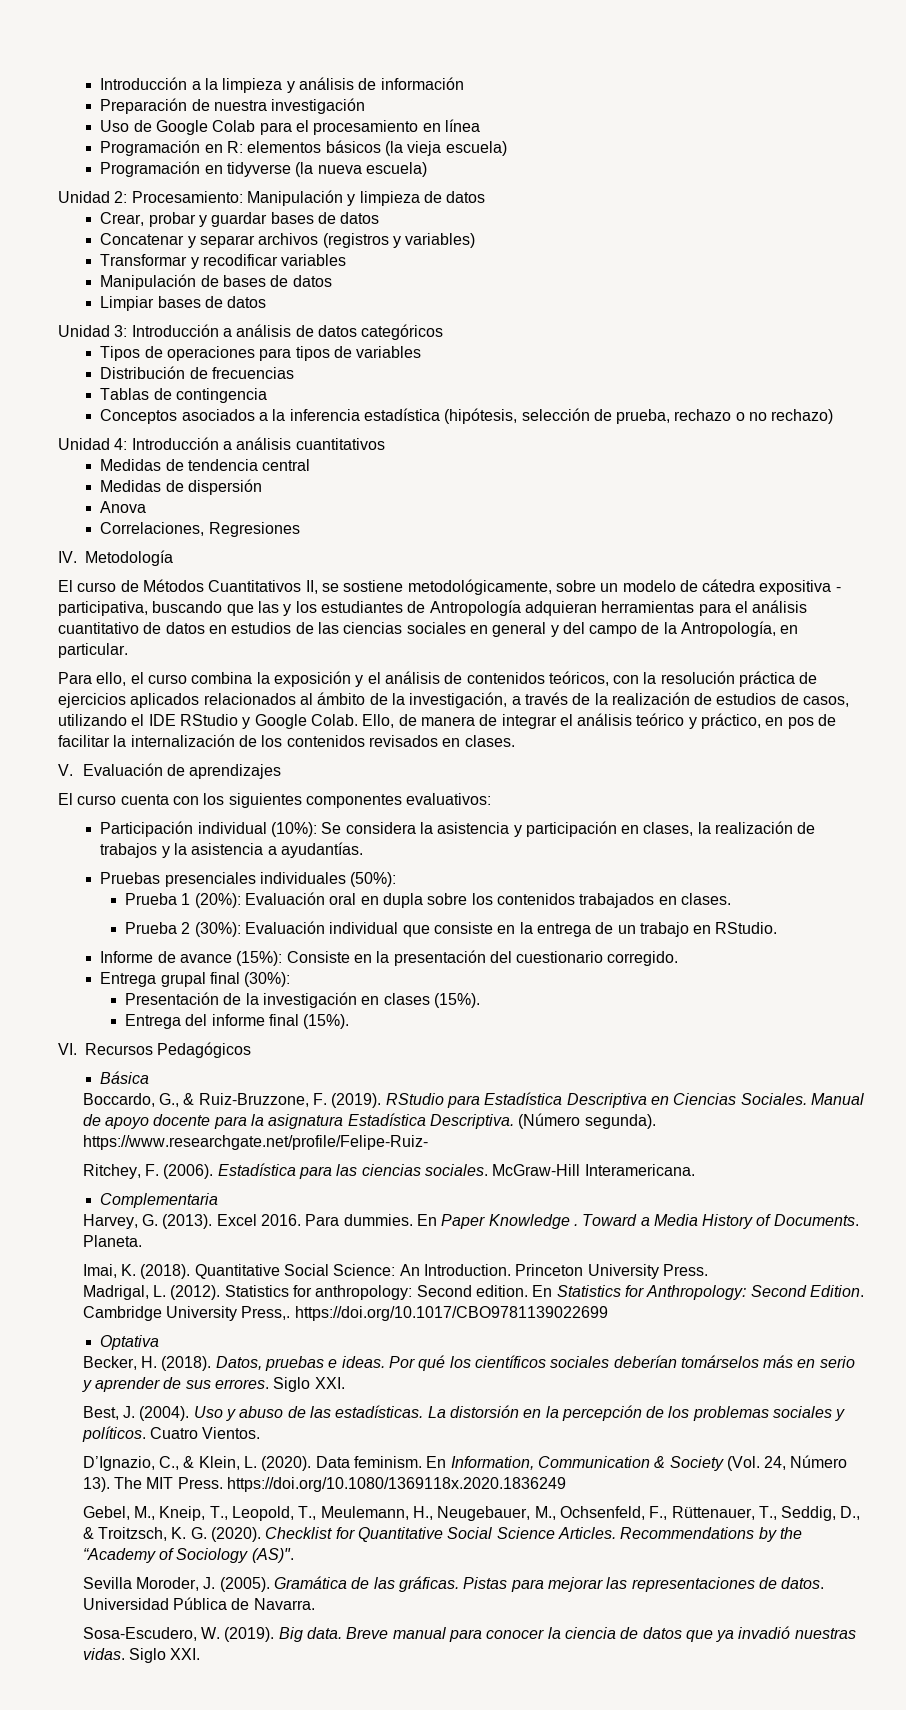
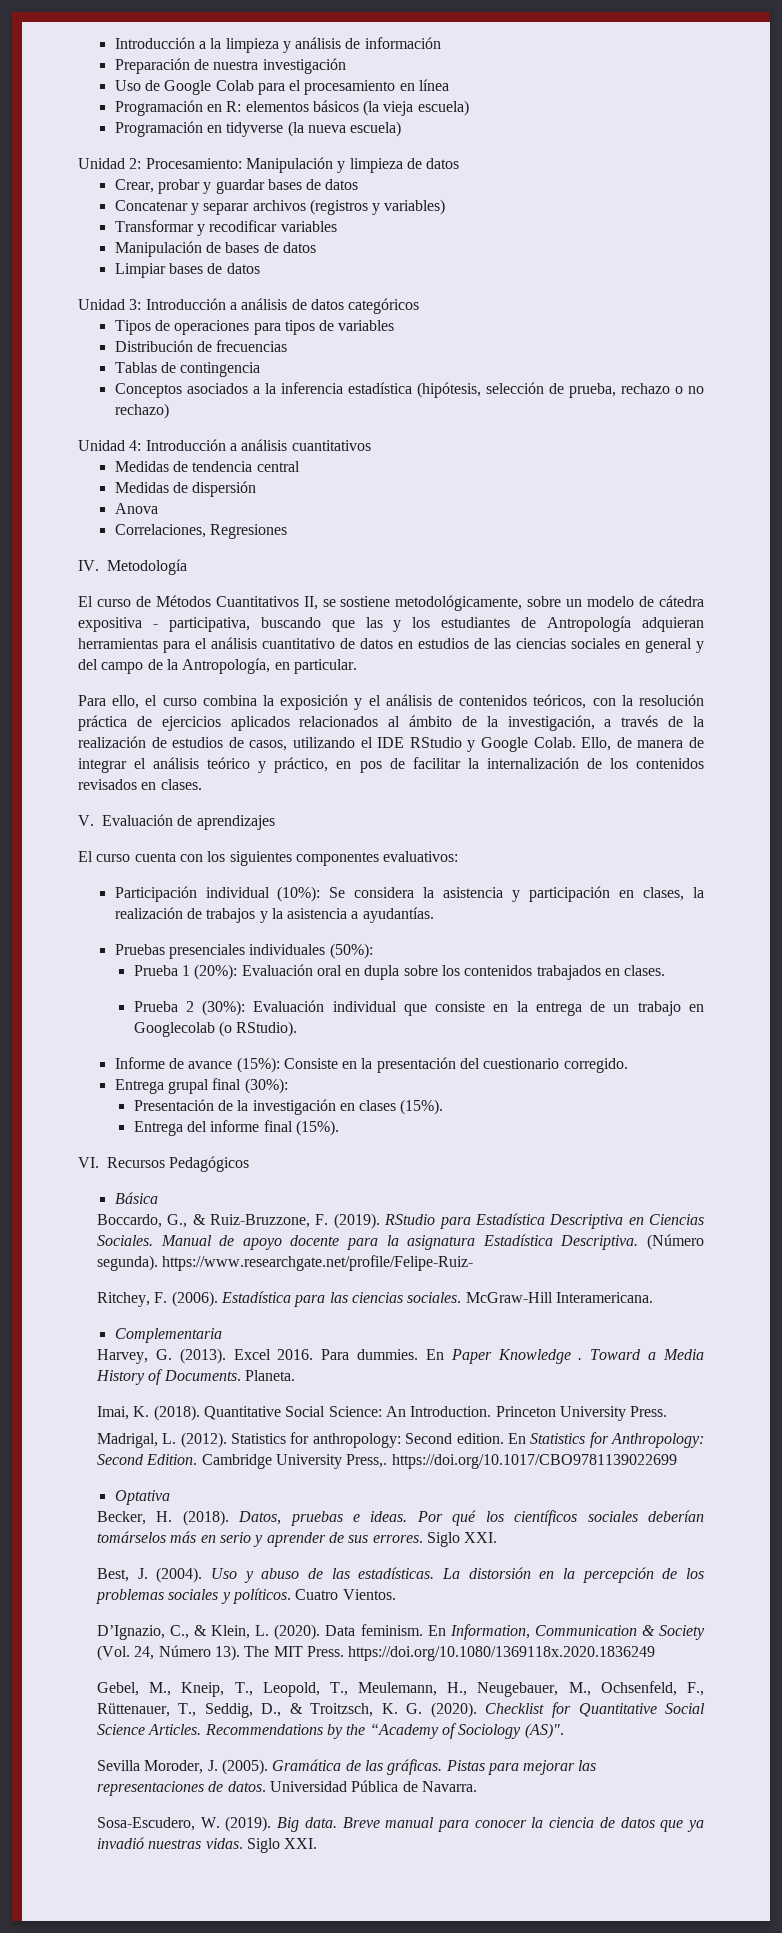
- Prueba 2 (30%): Evaluación individual que consiste en la entrega de un trabajo en RStudio.
+ Prueba 2 (30%): Evaluación individual que consiste en la entrega de un trabajo en Googlecolab (o RStudio).

